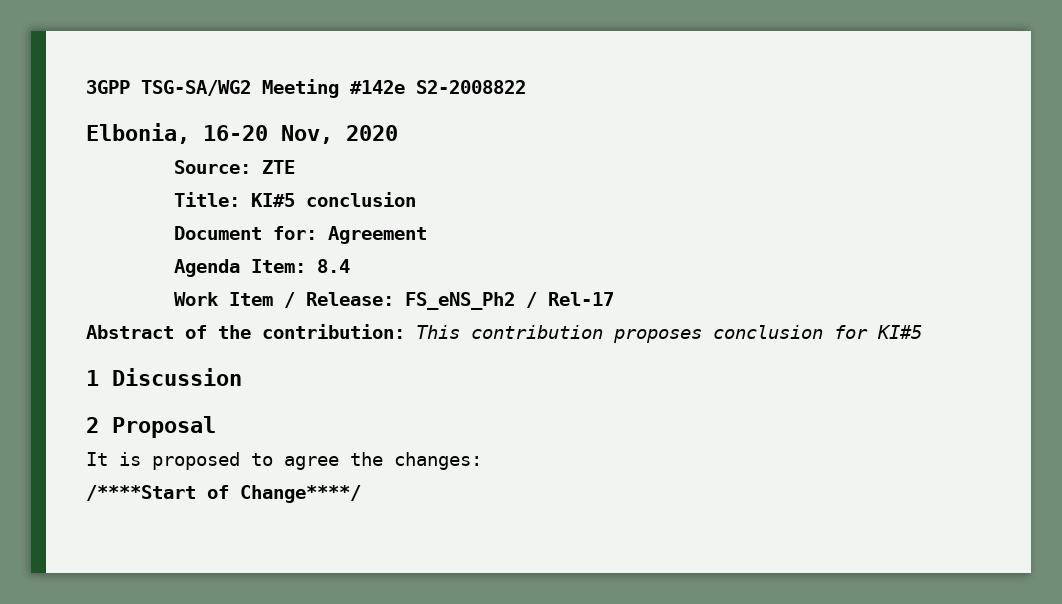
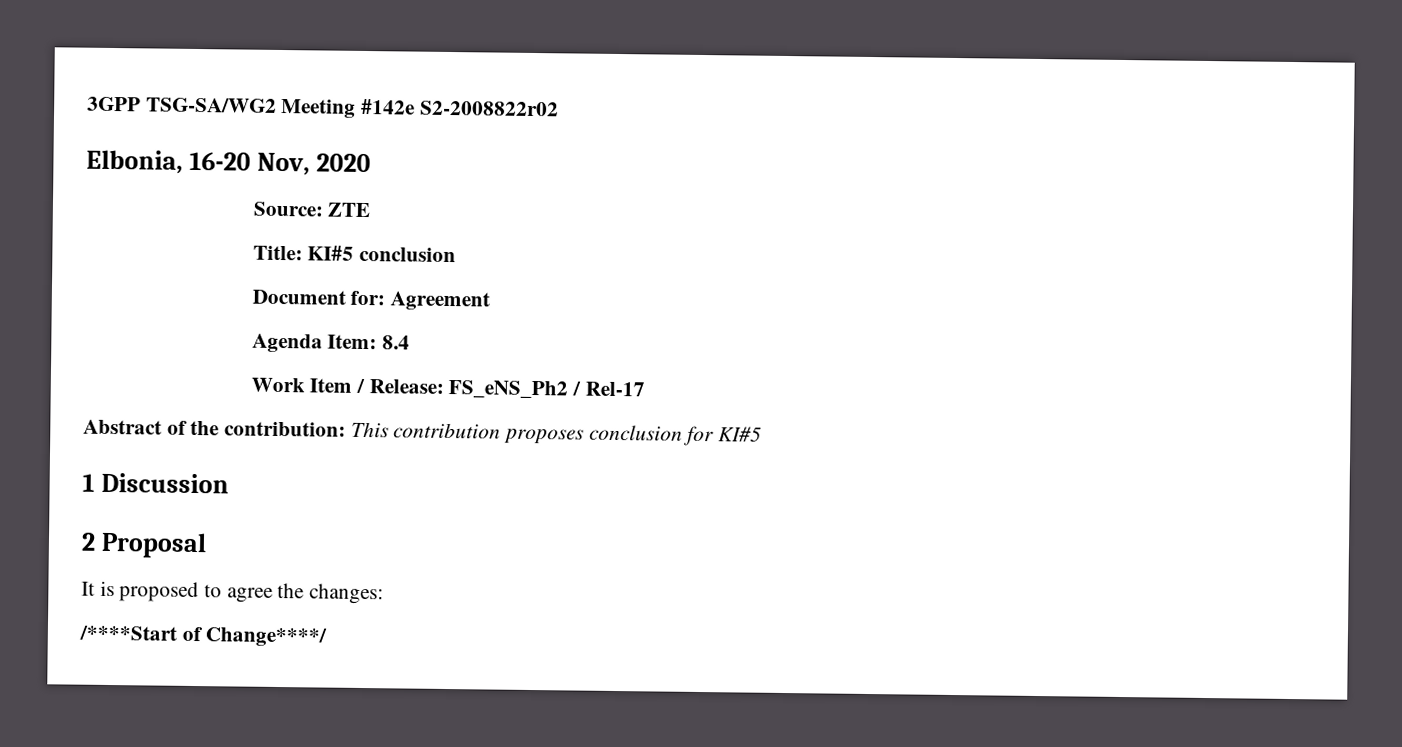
- 3GPP TSG-SA/WG2 Meeting #142e S2-2008822
+ 3GPP TSG-SA/WG2 Meeting #142e S2-2008822r02

